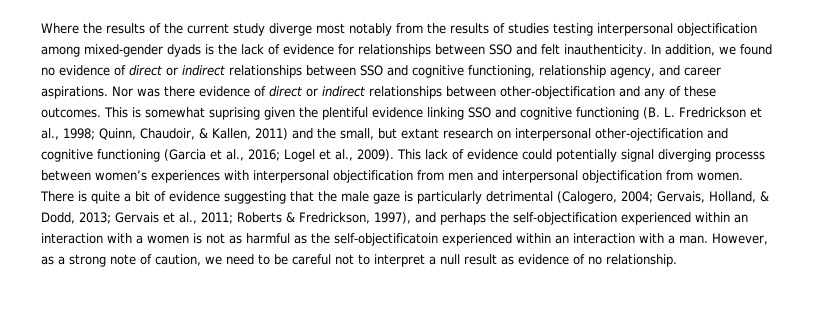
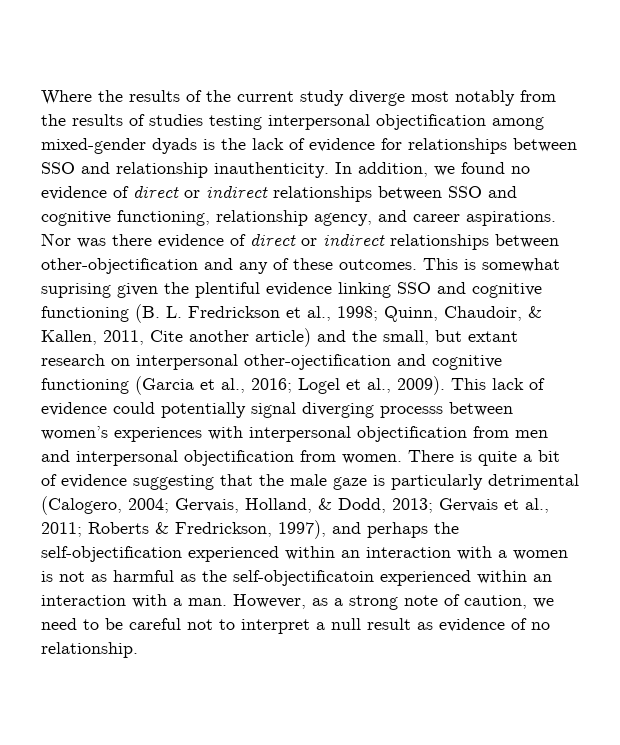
- Where the results of the current study diverge most notably from the results of studies testing interpersonal objectification among mixed-gender dyads is the lack of evidence for relationships between SSO and felt inauthenticity.
+ Where the results of the current study diverge most notably from the results of studies testing interpersonal objectification among mixed-gender dyads is the lack of evidence for relationships between SSO and relationship inauthenticity.
- This is somewhat suprising given the plentiful evidence linking SSO and cognitive functioning (B. L. Fredrickson et al., 1998; Quinn, Chaudoir, & Kallen, 2011) and the small, but extant research on interpersonal other-ojectification and cognitive functioning (Garcia et al., 2016; Logel et al., 2009).
+ This is somewhat suprising given the plentiful evidence linking SSO and cognitive functioning (B. L. Fredrickson et al., 1998; Quinn, Chaudoir, & Kallen, 2011, Cite another article) and the small, but extant research on interpersonal other-ojectification and cognitive functioning (Garcia et al., 2016; Logel et al., 2009).

